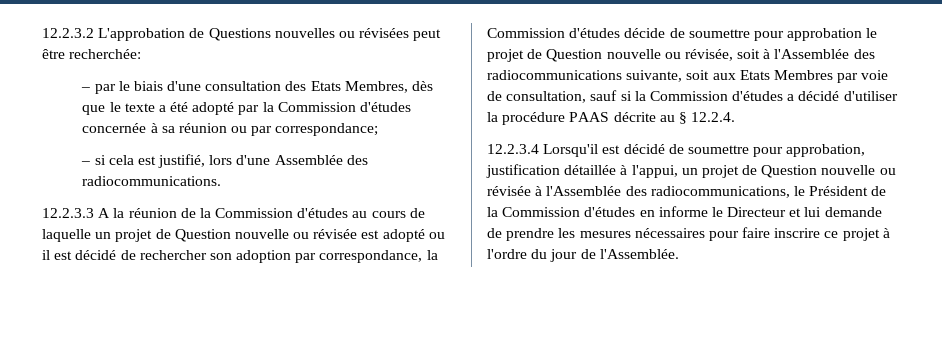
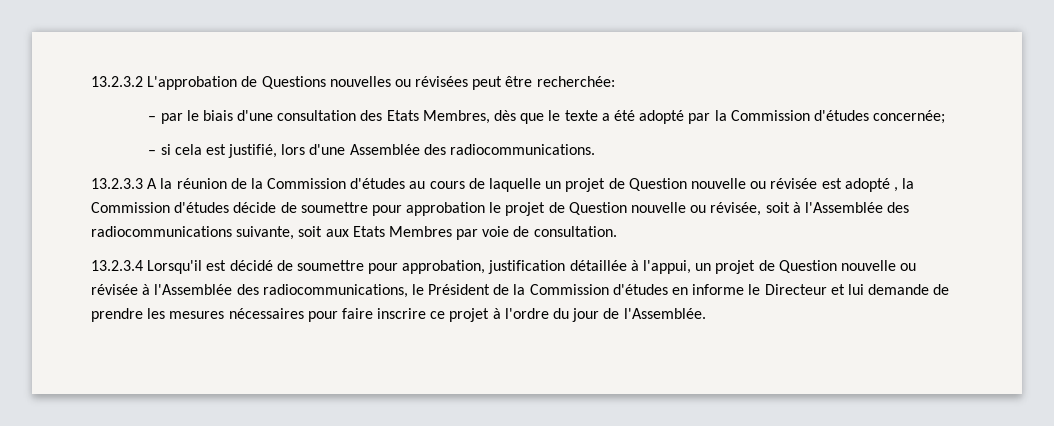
- 12.2.3.2 L'approbation de Questions nouvelles ou révisées peut être recherchée:
+ 13.2.3.2 L'approbation de Questions nouvelles ou révisées peut être recherchée:
- – par le biais d'une consultation des Etats Membres, dès que le texte a été adopté par la Commission d'études concernée à sa réunion ou par correspondance;
+ – par le biais d'une consultation des Etats Membres, dès que le texte a été adopté par la Commission d'études concernée;
- 12.2.3.3 A la réunion de la Commission d'études au cours de laquelle un projet de Question nouvelle ou révisée est adopté ou il est décidé de rechercher son adoption par correspondance, la Commission d'études décide de soumettre pour approbation le projet de Question nouvelle ou révisée, soit à l'Assemblée des radiocommunications suivante, soit aux Etats Membres par voie de consultation, sauf si la Commission d'études a décidé d'utiliser la procédure PAAS décrite au § 12.2.4.
- 12.2.3.4 Lorsqu'il est décidé de soumettre pour approbation, justification détaillée à l'appui, un projet de Question nouvelle ou révisée à l'Assemblée des radiocommunications, le Président de la Commission d'études en informe le Directeur et lui demande de prendre les mesures nécessaires pour faire inscrire ce projet à l'ordre du jour de l'Assemblée.
+ 13.2.3.3 A la réunion de la Commission d'études au cours de laquelle un projet de Question nouvelle ou révisée est adopté , la Commission d'études décide de soumettre pour approbation le projet de Question nouvelle ou révisée, soit à l'Assemblée des radiocommunications suivante, soit aux Etats Membres par voie de consultation.
+ 13.2.3.4 Lorsqu'il est décidé de soumettre pour approbation, justification détaillée à l'appui, un projet de Question nouvelle ou révisée à l'Assemblée des radiocommunications, le Président de la Commission d'études en informe le Directeur et lui demande de prendre les mesures nécessaires pour faire inscrire ce projet à l'ordre du jour de l'Assemblée.

